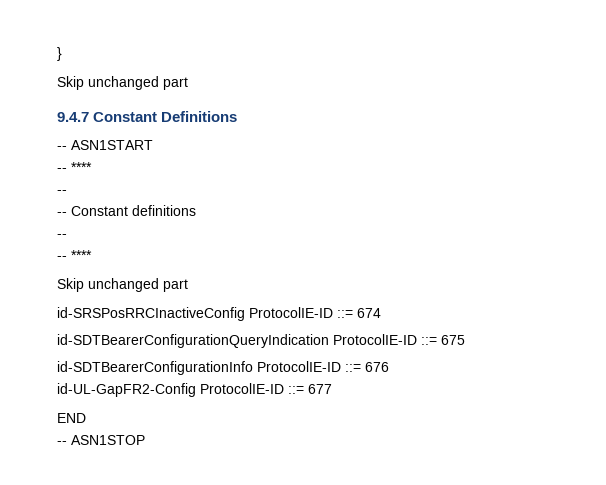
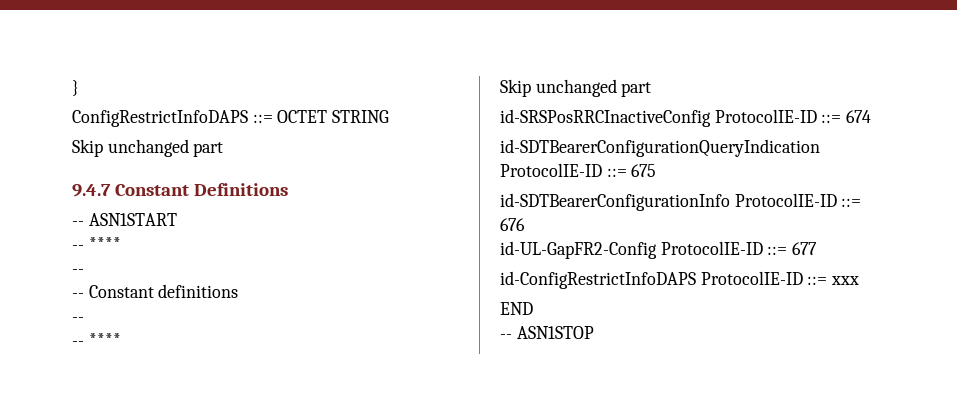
+ ConfigRestrictInfoDAPS ::= OCTET STRING
+ id-ConfigRestrictInfoDAPS ProtocolIE-ID ::= xxx

